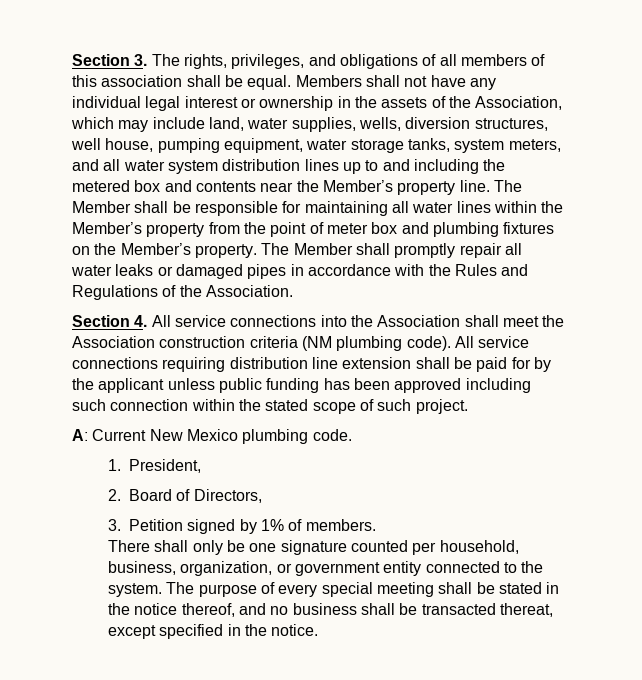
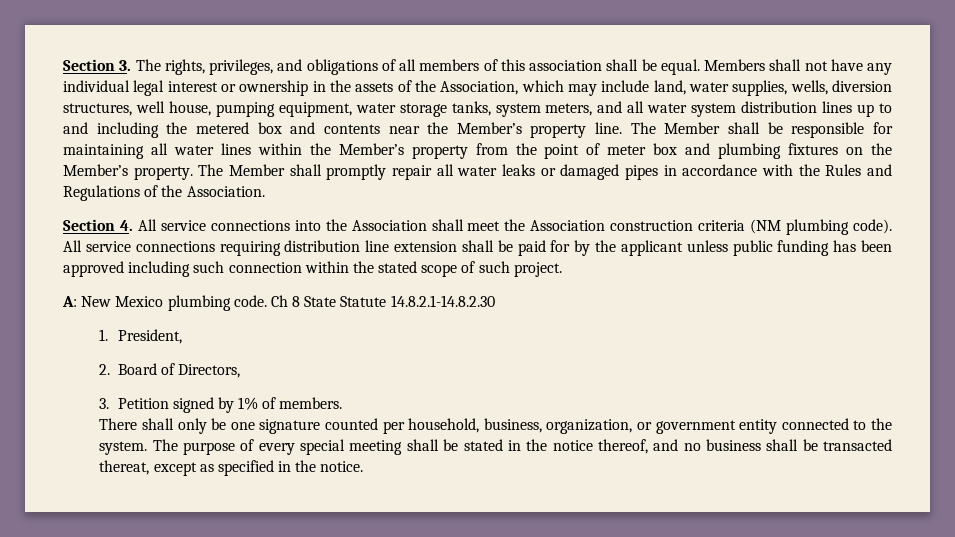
- A: Current New Mexico plumbing code.
+ A: New Mexico plumbing code. Ch 8 State Statute 14.8.2.1-14.8.2.30
- The purpose of every special meeting shall be stated in the notice thereof, and no business shall be transacted thereat, except specified in the notice.
+ The purpose of every special meeting shall be stated in the notice thereof, and no business shall be transacted thereat, except as specified in the notice.

